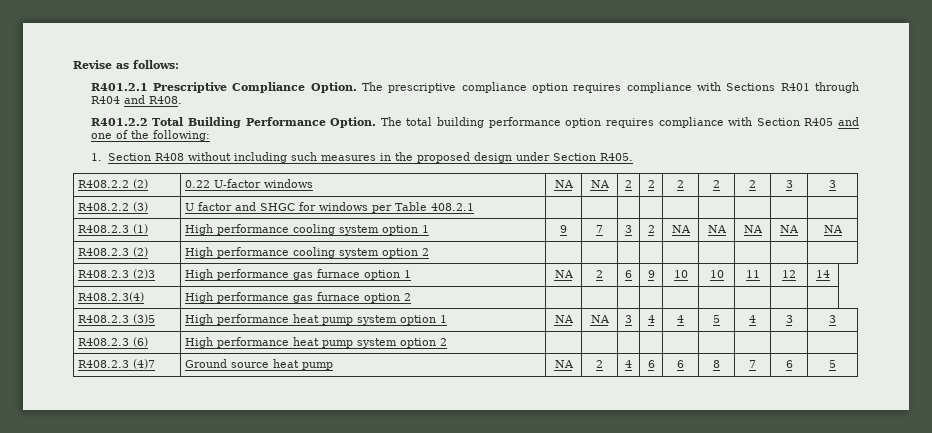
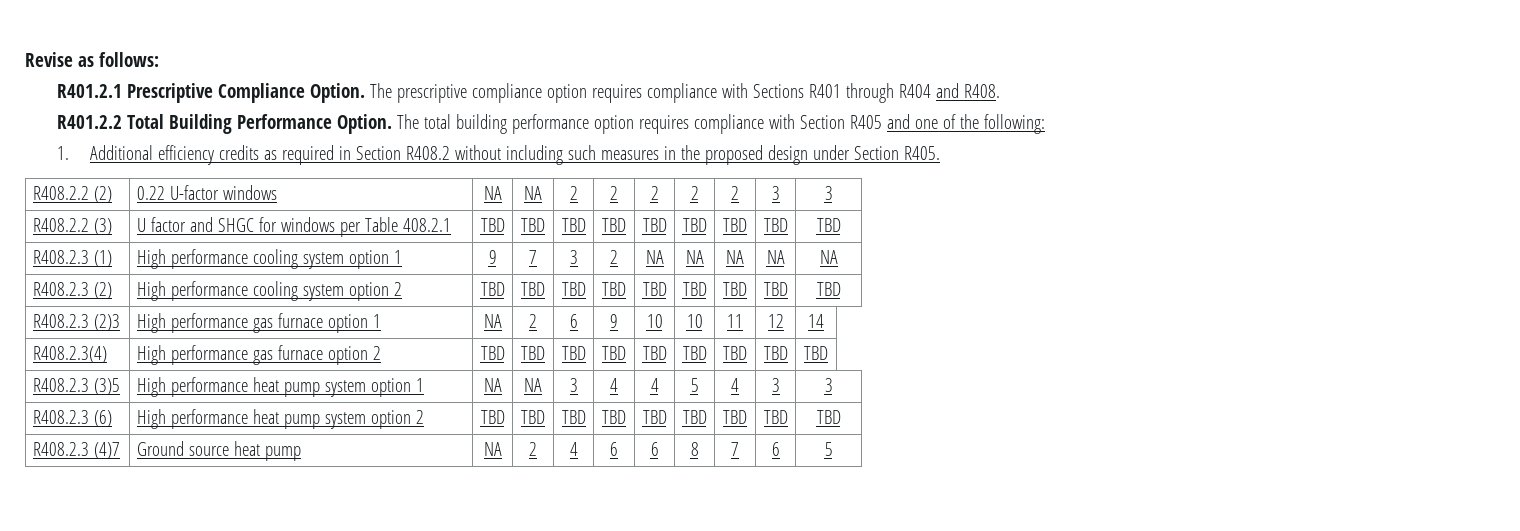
- 1. Section R408 without including such measures in the proposed design under Section R405.
+ 1. Additional efficiency credits as required in Section R408.2 without including such measures in the proposed design under Section R405.
- R408.2.2 (3) | U factor and SHGC for windows per Table 408.2.1 | | | | | | | | |
+ R408.2.2 (3) | U factor and SHGC for windows per Table 408.2.1 | TBD | TBD | TBD | TBD | TBD | TBD | TBD | TBD | TBD
- R408.2.3 (2) | High performance cooling system option 2 | | | | | | | | |
+ R408.2.3 (2) | High performance cooling system option 2 | TBD | TBD | TBD | TBD | TBD | TBD | TBD | TBD | TBD
- R408.2.3(4) | High performance gas furnace option 2 | | | | | | | | |
+ R408.2.3(4) | High performance gas furnace option 2 | TBD | TBD | TBD | TBD | TBD | TBD | TBD | TBD | TBD
- R408.2.3 (6) | High performance heat pump system option 2 | | | | | | | | |
+ R408.2.3 (6) | High performance heat pump system option 2 | TBD | TBD | TBD | TBD | TBD | TBD | TBD | TBD | TBD

